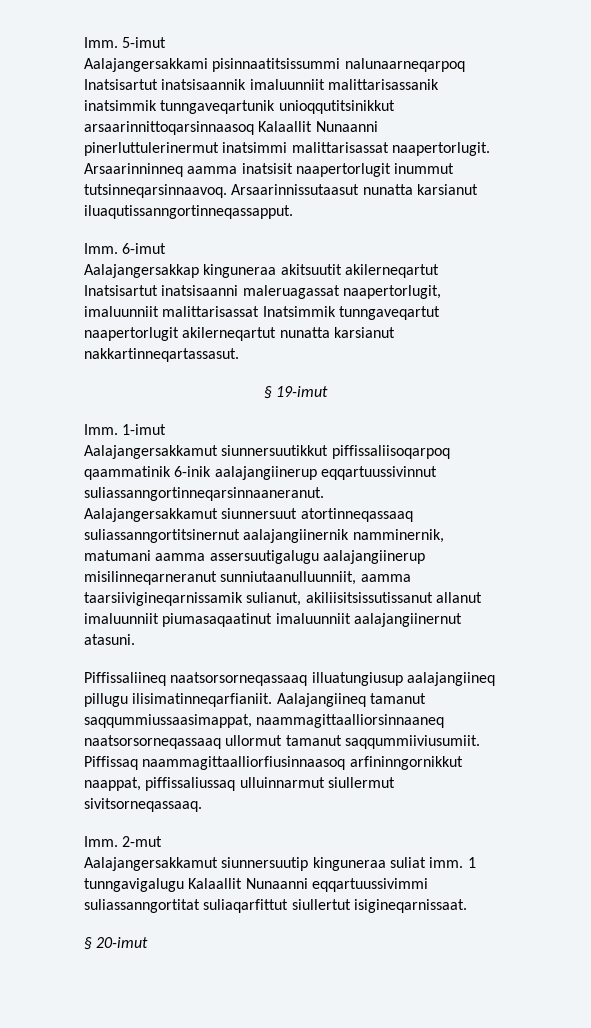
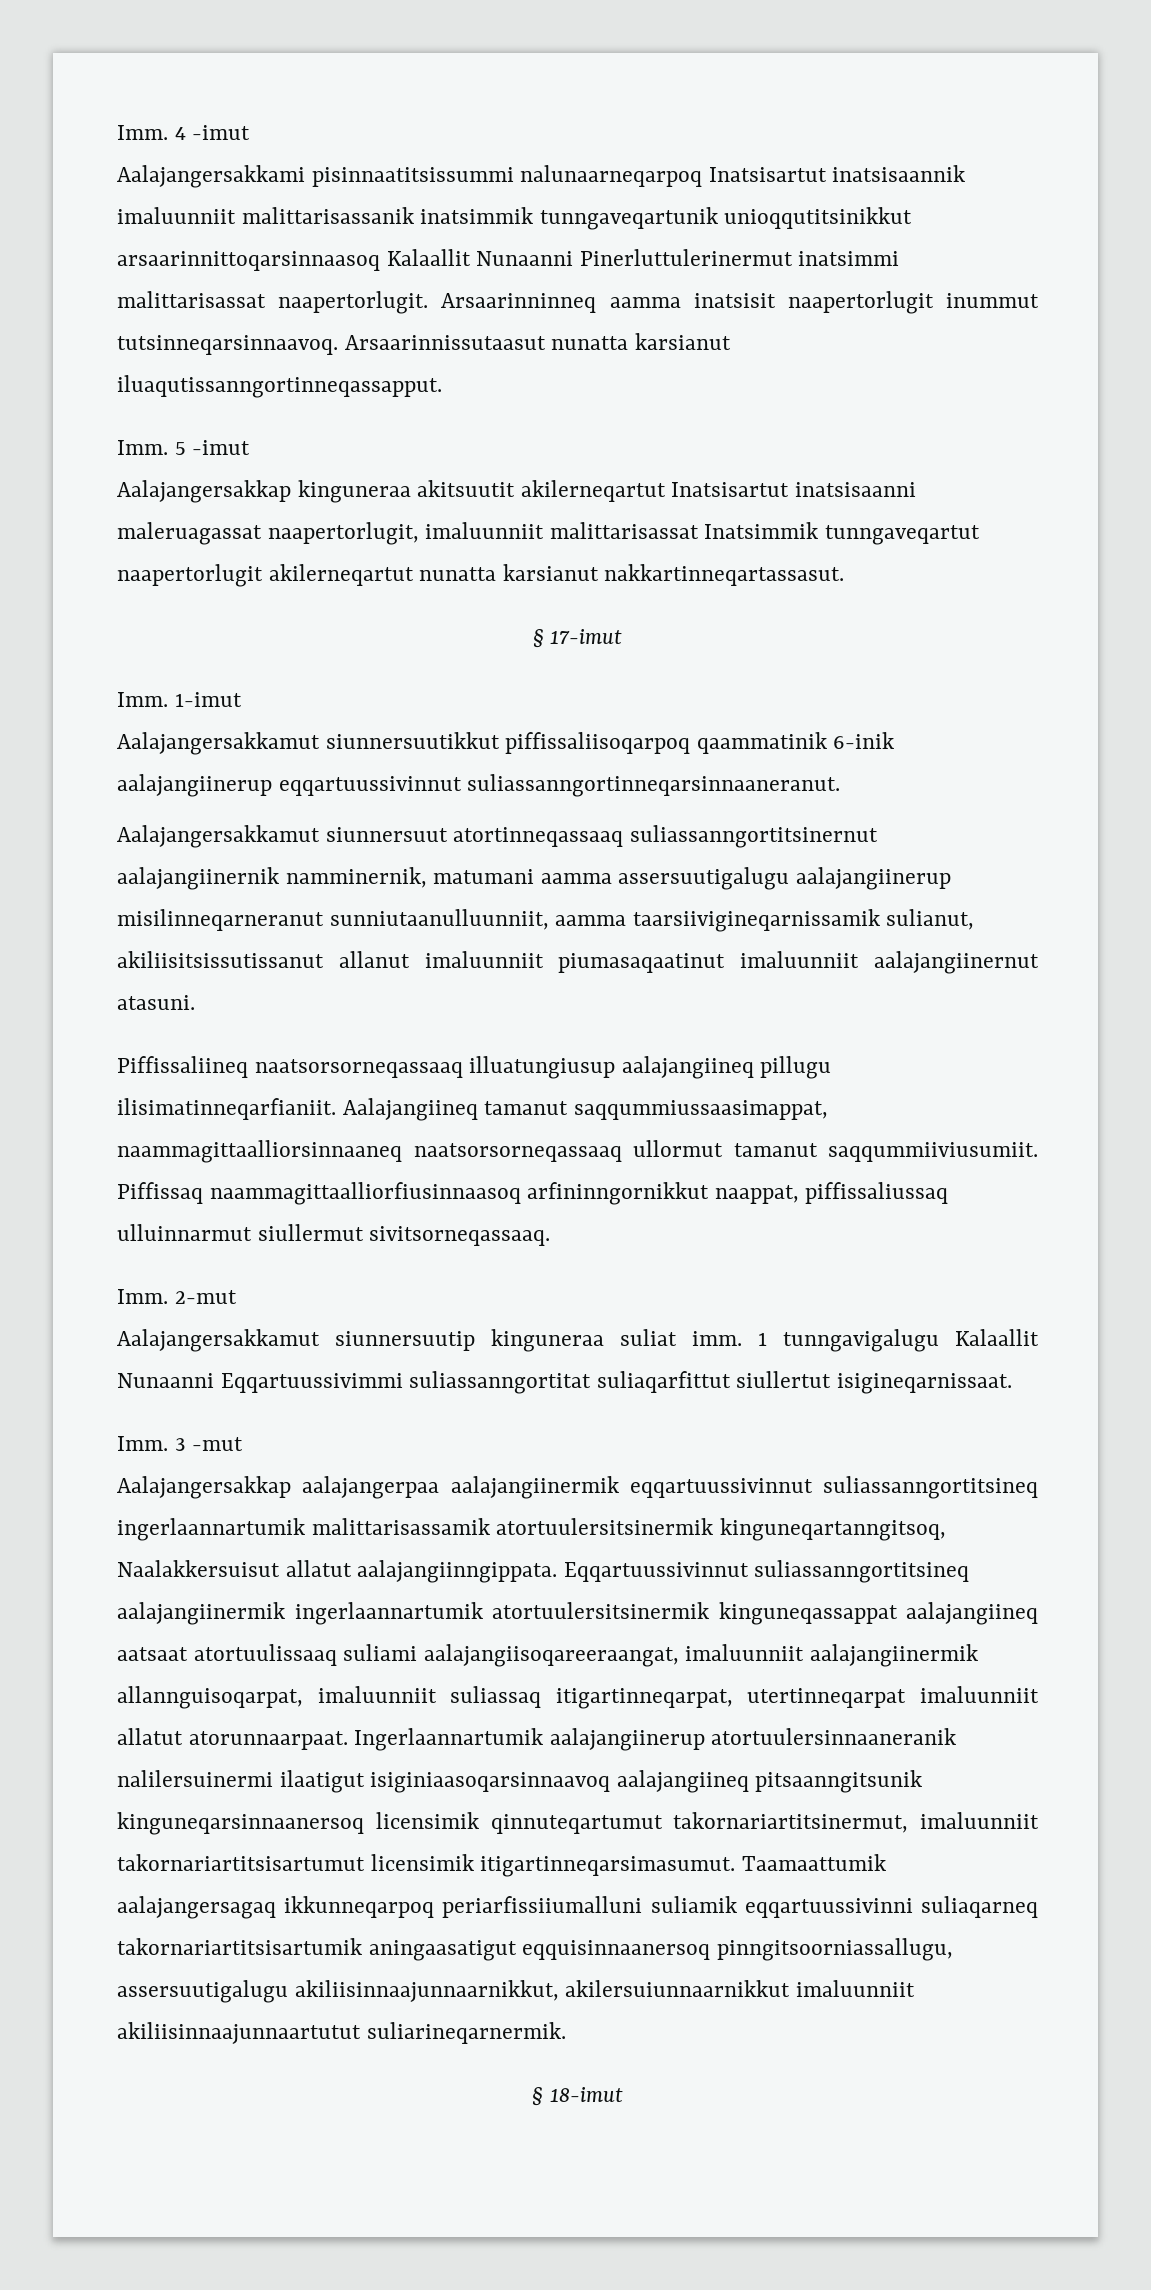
- Imm. 5-imut
+ Imm. 4 -imut
- Aalajangersakkami pisinnaatitsissummi nalunaarneqarpoq Inatsisartut inatsisaannik imaluunniit malittarisassanik inatsimmik tunngaveqartunik unioqqutitsinikkut arsaarinnittoqarsinnaasoq Kalaallit Nunaanni pinerluttulerinermut inatsimmi malittarisassat naapertorlugit.
+ Aalajangersakkami pisinnaatitsissummi nalunaarneqarpoq Inatsisartut inatsisaannik imaluunniit malittarisassanik inatsimmik tunngaveqartunik unioqqutitsinikkut arsaarinnittoqarsinnaasoq Kalaallit Nunaanni Pinerluttulerinermut inatsimmi malittarisassat naapertorlugit.
- Imm. 6-imut
+ Imm. 5 -imut
- § 19-imut
+ § 17-imut
- 1 tunngavigalugu Kalaallit Nunaanni eqqartuussivimmi suliassanngortitat suliaqarfittut siullertut isigineqarnissaat.
+ 1 tunngavigalugu Kalaallit Nunaanni Eqqartuussivimmi suliassanngortitat suliaqarfittut siullertut isigineqarnissaat.
- § 20-imut
+ Imm. 3 -mut
+ Aalajangersakkap aalajangerpaa aalajangiinermik eqqartuussivinnut suliassanngortitsineq ingerlaannartumik malittarisassamik atortuulersitsinermik kinguneqartanngitsoq, Naalakkersuisut allatut aalajangiinngippata. Eqqartuussivinnut suliassanngortitsineq aalajangiinermik ingerlaannartumik atortuulersitsinermik kinguneqassappat aalajangiineq aatsaat atortuulissaaq suliami aalajangiisoqareeraangat, imaluunniit aalajangiinermik allannguisoqarpat, imaluunniit suliassaq itigartinneqarpat, utertinneqarpat imaluunniit allatut atorunnaarpaat. Ingerlaannartumik aalajangiinerup atortuulersinnaaneranik nalilersuinermi ilaatigut isiginiaasoqarsinnaavoq aalajangiineq pitsaanngitsunik kinguneqarsinnaanersoq licensimik qinnuteqartumut takornariartitsinermut, imaluunniit takornariartitsisartumut licensimik itigartinneqarsimasumut. Taamaattumik aalajangersagaq ikkunneqarpoq periarfissiiumalluni suliamik eqqartuussivinni suliaqarneq takornariartitsisartumik aningaasatigut eqquisinnaanersoq pinngitsoorniassallugu, assersuutigalugu akiliisinnaajunnaarnikkut, akilersuiunnaarnikkut imaluunniit akiliisinnaajunnaartutut suliarineqarnermik.
+ § 18-imut

